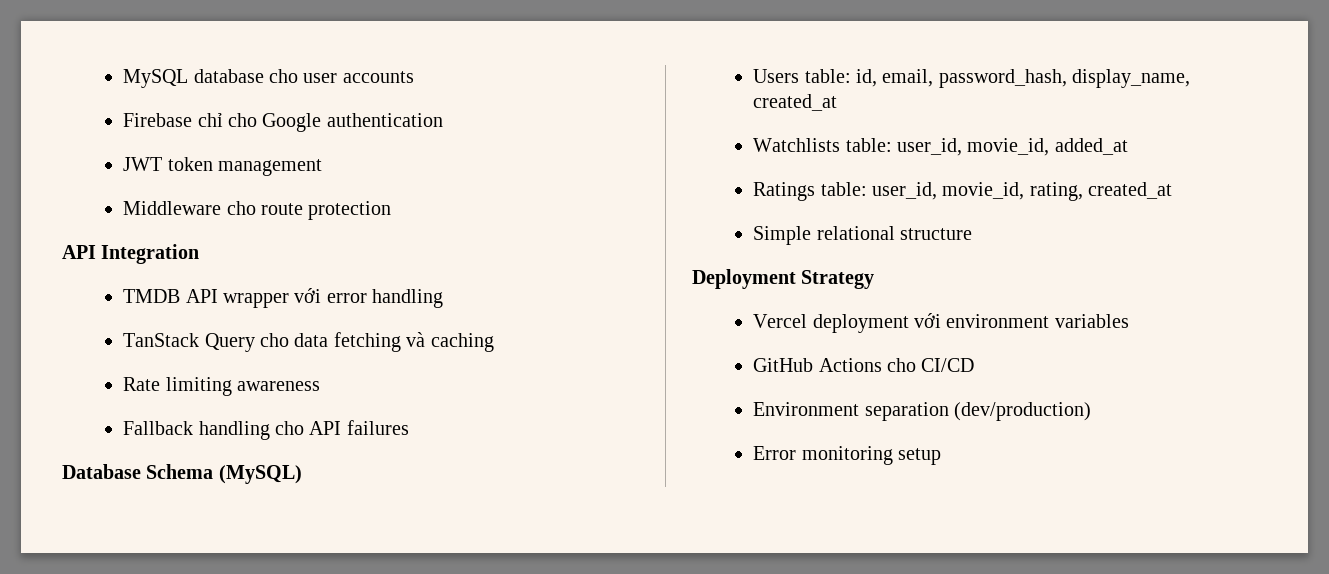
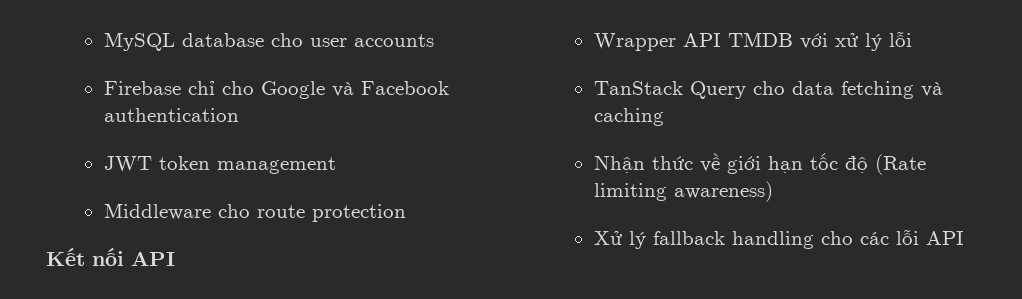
- Firebase chỉ cho Google authentication
+ Firebase chỉ cho Google và Facebook authentication
- API Integration
- TMDB API wrapper với error handling
+ Kết nối API
+ Wrapper API TMDB với xử lý lỗi
- Rate limiting awareness
- Fallback handling cho API failures
- Database Schema (MySQL)
- Users table: id, email, password_hash, display_name, created_at
- Watchlists table: user_id, movie_id, added_at
- Ratings table: user_id, movie_id, rating, created_at
- Simple relational structure
- Deployment Strategy
- Vercel deployment với environment variables
- GitHub Actions cho CI/CD
- Environment separation (dev/production)
- Error monitoring setup
+ Nhận thức về giới hạn tốc độ (Rate limiting awareness)
+ Xử lý fallback handling cho các lỗi API

